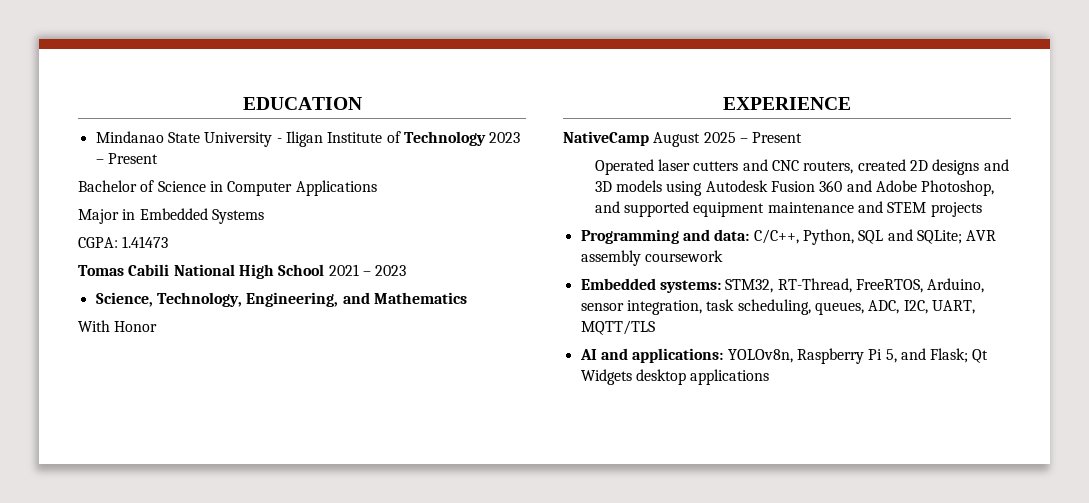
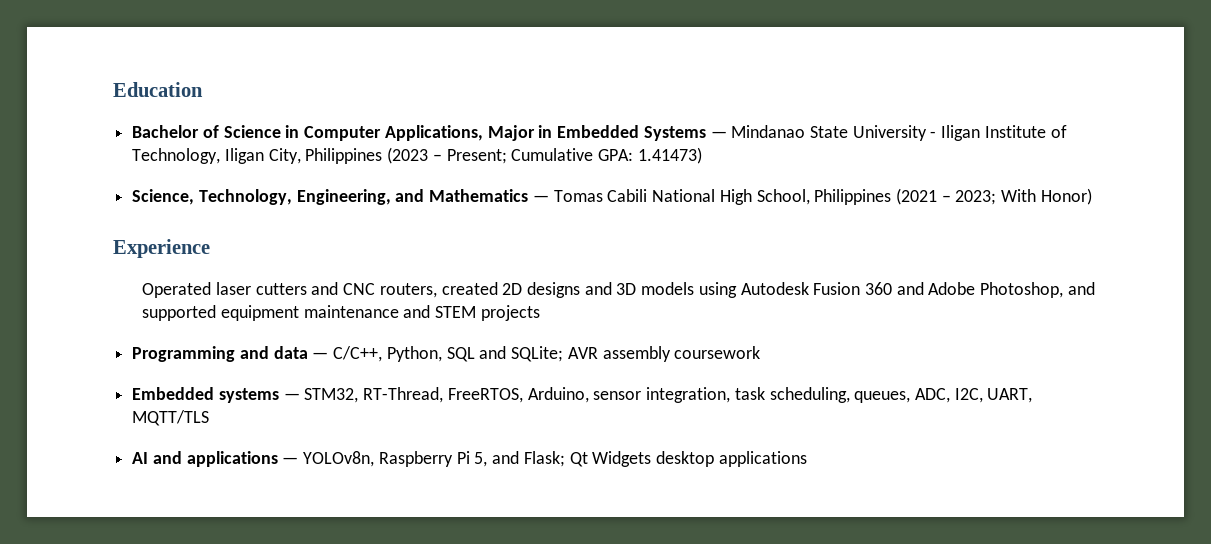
- EDUCATION
- Mindanao State University - Iligan Institute of Technology 2023 – Present
- Bachelor of Science in Computer Applications
- Major in Embedded Systems
- CGPA: 1.41473
- Tomas Cabili National High School 2021 – 2023
+ Education
+ Bachelor of Science in Computer Applications, Major in Embedded Systems — Mindanao State University - Iligan Institute of Technology, Iligan City, Philippines (2023 – Present; Cumulative GPA: 1.41473)
- Science, Technology, Engineering, and Mathematics
- With Honor
- EXPERIENCE
- NativeCamp August 2025 – Present
+ Science, Technology, Engineering, and Mathematics — Tomas Cabili National High School, Philippines (2021 – 2023; With Honor)
+ Experience
- Programming and data: C/C++, Python, SQL and SQLite; AVR assembly coursework
+ Programming and data — C/C++, Python, SQL and SQLite; AVR assembly coursework
- Embedded systems: STM32, RT-Thread, FreeRTOS, Arduino, sensor integration, task scheduling, queues, ADC, I2C, UART, MQTT/TLS
+ Embedded systems — STM32, RT-Thread, FreeRTOS, Arduino, sensor integration, task scheduling, queues, ADC, I2C, UART, MQTT/TLS
- AI and applications: YOLOv8n, Raspberry Pi 5, and Flask; Qt Widgets desktop applications
+ AI and applications — YOLOv8n, Raspberry Pi 5, and Flask; Qt Widgets desktop applications

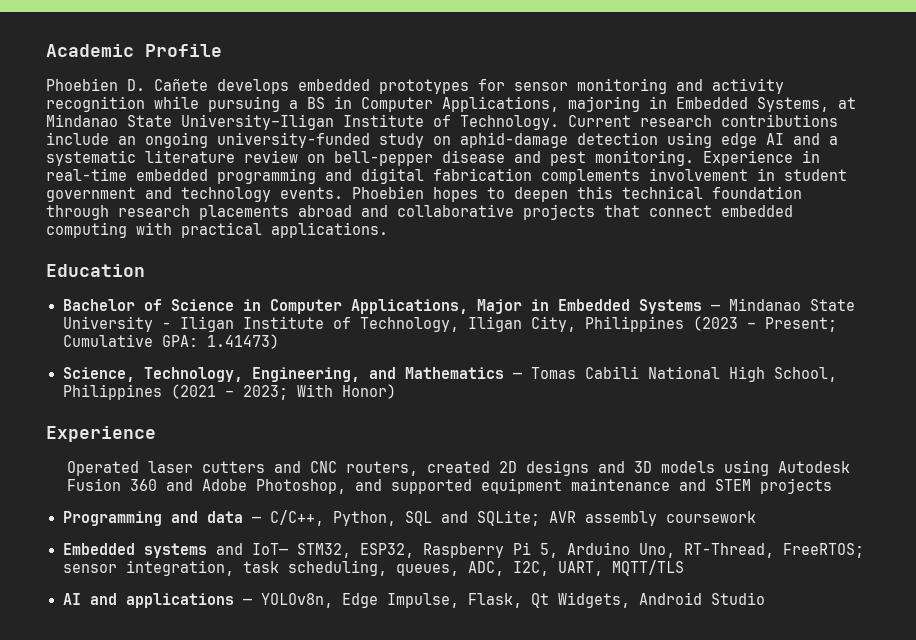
+ Academic Profile
+ Phoebien D. Cañete develops embedded prototypes for sensor monitoring and activity recognition while pursuing a BS in Computer Applications, majoring in Embedded Systems, at Mindanao State University–Iligan Institute of Technology. Current research contributions include an ongoing university-funded study on aphid-damage detection using edge AI and a systematic literature review on bell-pepper disease and pest monitoring. Experience in real-time embedded programming and digital fabrication complements involvement in student government and technology events. Phoebien hopes to deepen this technical foundation through research placements abroad and collaborative projects that connect embedded computing with practical applications.
- Embedded systems — STM32, RT-Thread, FreeRTOS, Arduino, sensor integration, task scheduling, queues, ADC, I2C, UART, MQTT/TLS
+ Embedded systems and IoT— STM32, ESP32, Raspberry Pi 5, Arduino Uno, RT-Thread, FreeRTOS; sensor integration, task scheduling, queues, ADC, I2C, UART, MQTT/TLS
- AI and applications — YOLOv8n, Raspberry Pi 5, and Flask; Qt Widgets desktop applications
+ AI and applications — YOLOv8n, Edge Impulse, Flask, Qt Widgets, Android Studio

